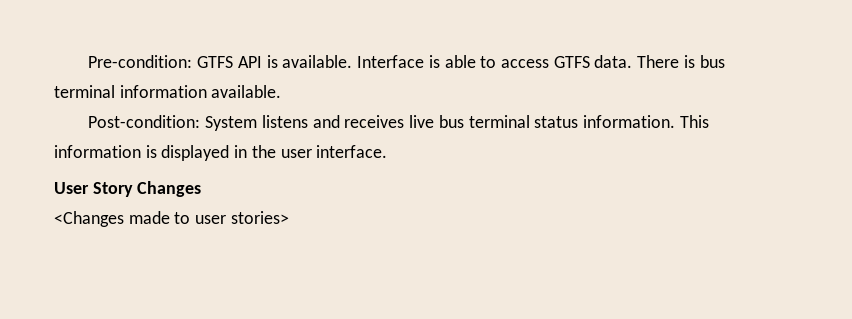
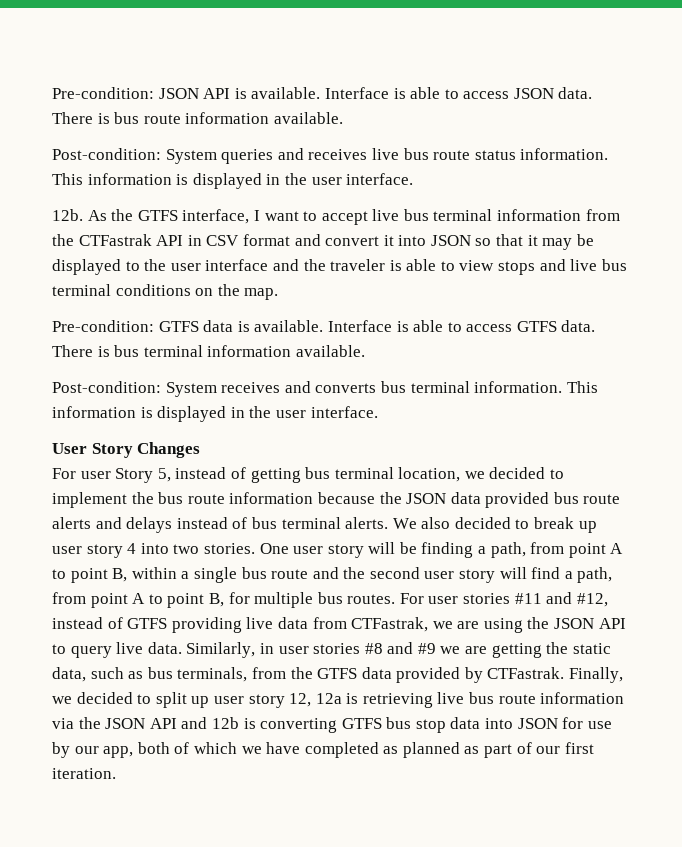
- Pre-condition: GTFS API is available.
+ Pre-condition: JSON API is available. Interface is able to access JSON data. There is bus route information available.
+ Post-condition: System queries and receives live bus route status information. This information is displayed in the user interface.
+ 12b. As the GTFS interface, I want to accept live bus terminal information from the CTFastrak API in CSV format and convert it into JSON so that it may be displayed to the user interface and the traveler is able to view stops and live bus terminal conditions on the map.
+ Pre-condition: GTFS data is available.
- Post-condition: System listens and receives live bus terminal status information.
+ Post-condition: System receives and converts bus terminal information.
- <Changes made to user stories>
+ For user Story 5, instead of getting bus terminal location, we decided to implement the bus route information because the JSON data provided bus route alerts and delays instead of bus terminal alerts. We also decided to break up user story 4 into two stories. One user story will be finding a path, from point A to point B, within a single bus route and the second user story will find a path, from point A to point B, for multiple bus routes. For user stories #11 and #12, instead of GTFS providing live data from CTFastrak, we are using the JSON API to query live data. Similarly, in user stories #8 and #9 we are getting the static data, such as bus terminals, from the GTFS data provided by CTFastrak. Finally, we decided to split up user story 12, 12a is retrieving live bus route information via the JSON API and 12b is converting GTFS bus stop data into JSON for use by our app, both of which we have completed as planned as part of our first iteration.

